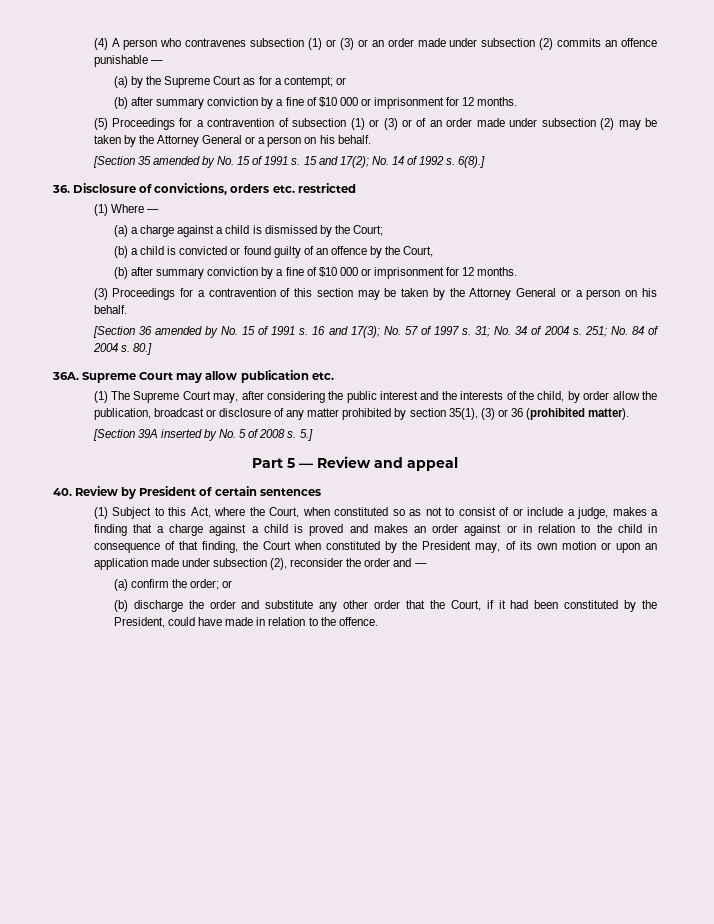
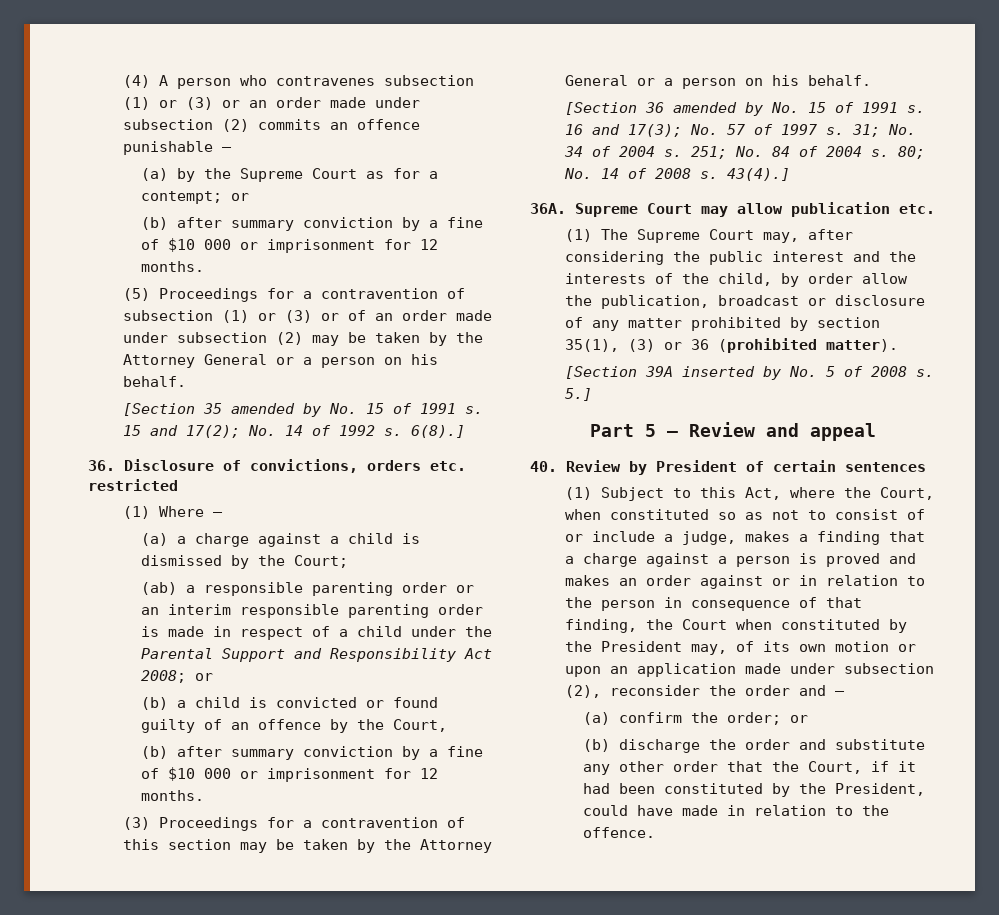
+ (ab) a responsible parenting order or an interim responsible parenting order is made in respect of a child under the Parental Support and Responsibility Act 2008; or
- 80.]
+ 80; No. 14 of 2008 s. 43(4).]
- (1) Subject to this Act, where the Court, when constituted so as not to consist of or include a judge, makes a finding that a charge against a child is proved and makes an order against or in relation to the child in consequence of that finding, the Court when constituted by the President may, of its own motion or upon an application made under subsection (2), reconsider the order and —
+ (1) Subject to this Act, where the Court, when constituted so as not to consist of or include a judge, makes a finding that a charge against a person is proved and makes an order against or in relation to the person in consequence of that finding, the Court when constituted by the President may, of its own motion or upon an application made under subsection (2), reconsider the order and —

